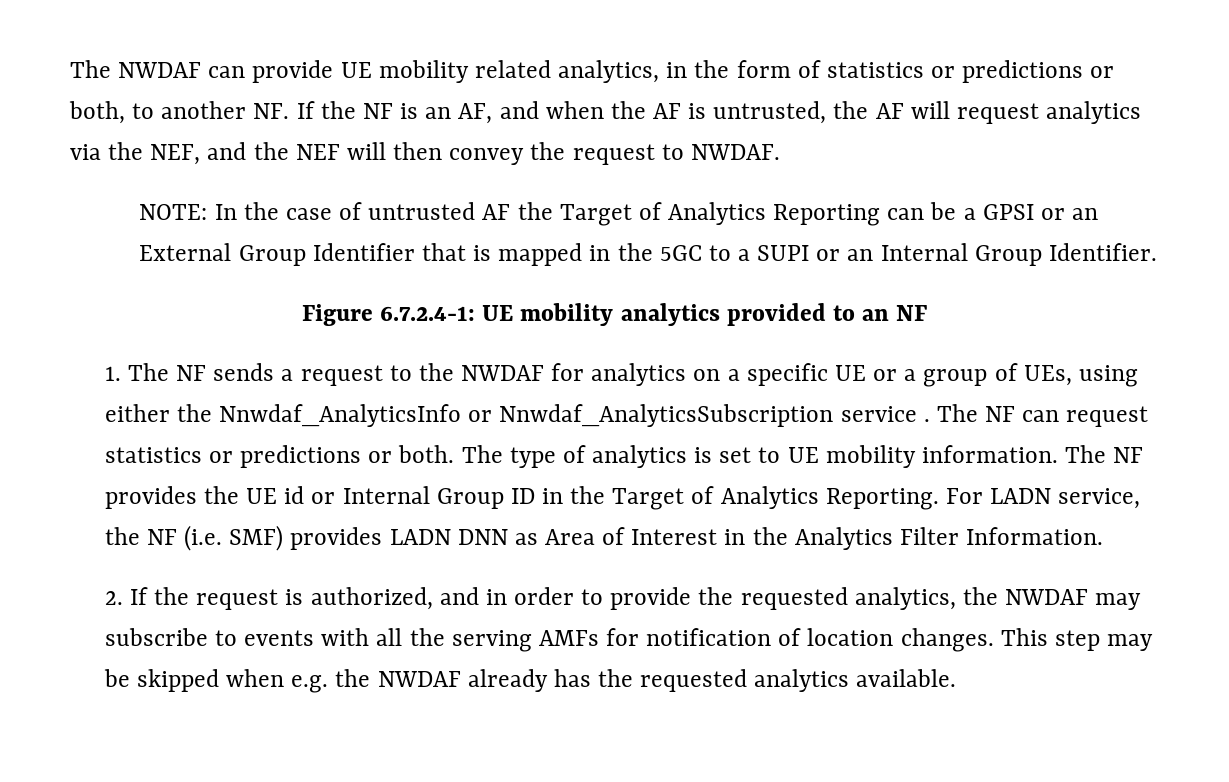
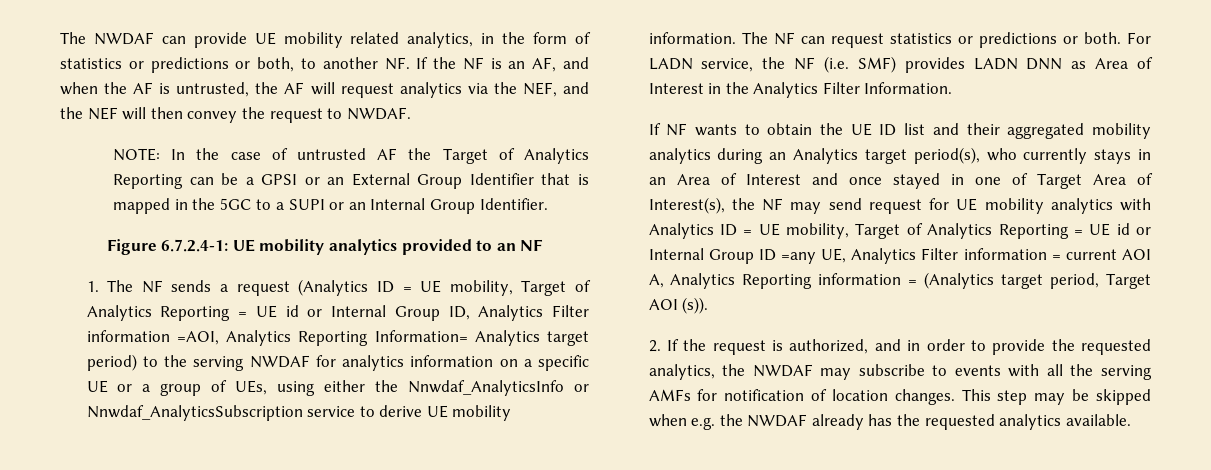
- 1. The NF sends a request to the NWDAF for analytics on a specific UE or a group of UEs, using either the Nnwdaf_AnalyticsInfo or Nnwdaf_AnalyticsSubscription service .
+ 1. The NF sends a request (Analytics ID = UE mobility, Target of Analytics Reporting = UE id or Internal Group ID, Analytics Filter information =AOI, Analytics Reporting Information= Analytics target period) to the serving NWDAF for analytics information on a specific UE or a group of UEs, using either the Nnwdaf_AnalyticsInfo or Nnwdaf_AnalyticsSubscription service to derive UE mobility information.
- The type of analytics is set to UE mobility information. The NF provides the UE id or Internal Group ID in the Target of Analytics Reporting.
+ If NF wants to obtain the UE ID list and their aggregated mobility analytics during an Analytics target period(s), who currently stays in an Area of Interest and once stayed in one of Target Area of Interest(s), the NF may send request for UE mobility analytics with Analytics ID = UE mobility, Target of Analytics Reporting = UE id or Internal Group ID =any UE, Analytics Filter information = current AOI A, Analytics Reporting information = (Analytics target period, Target AOI (s)).

